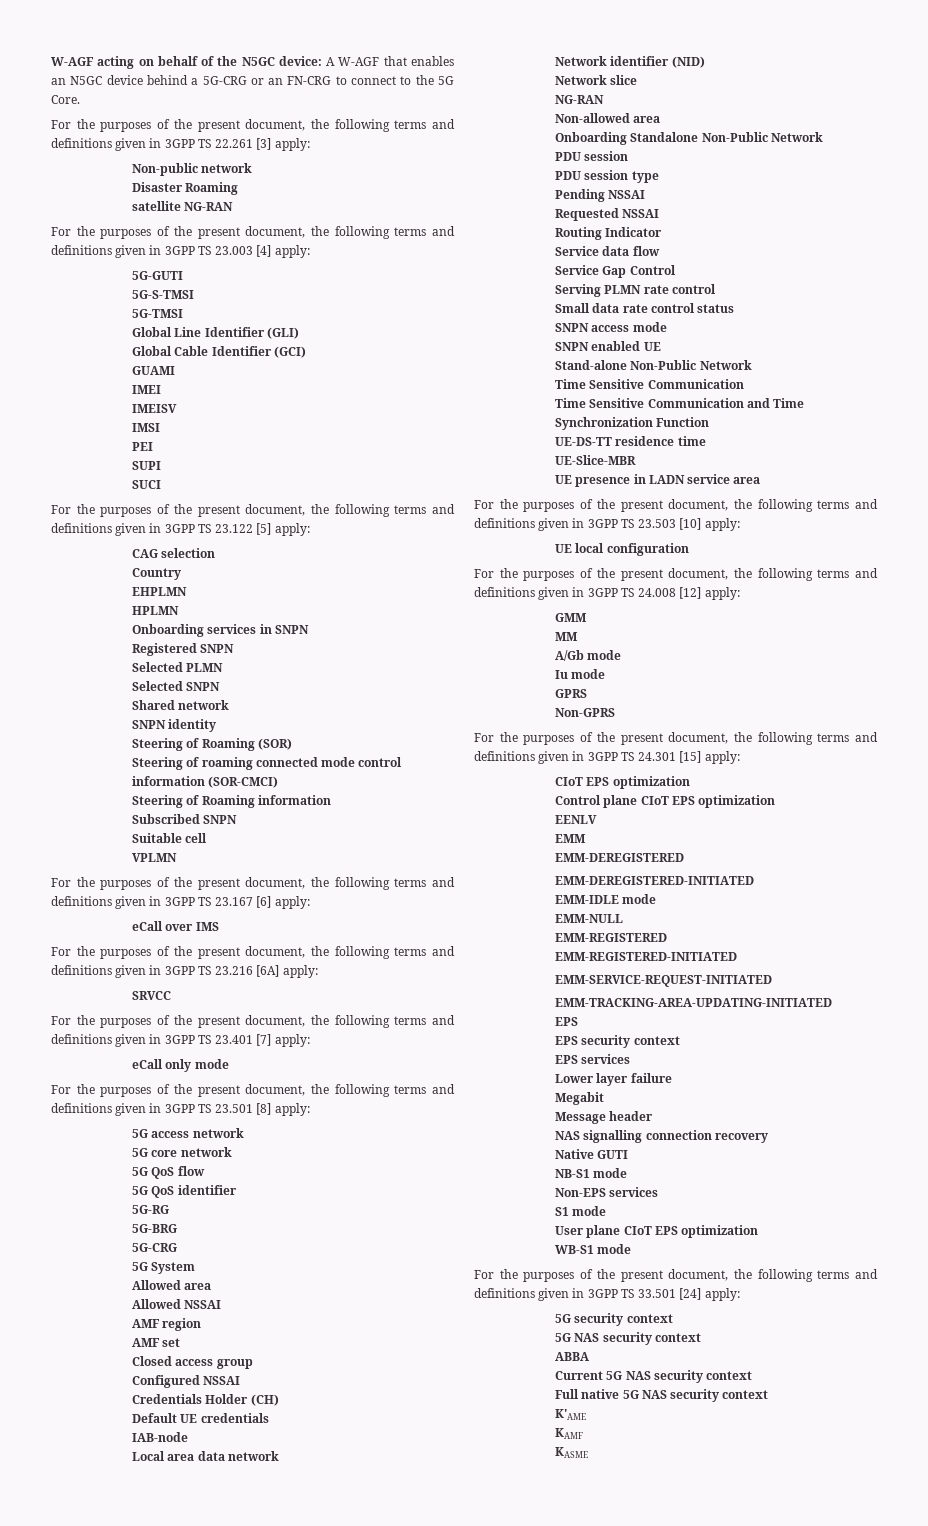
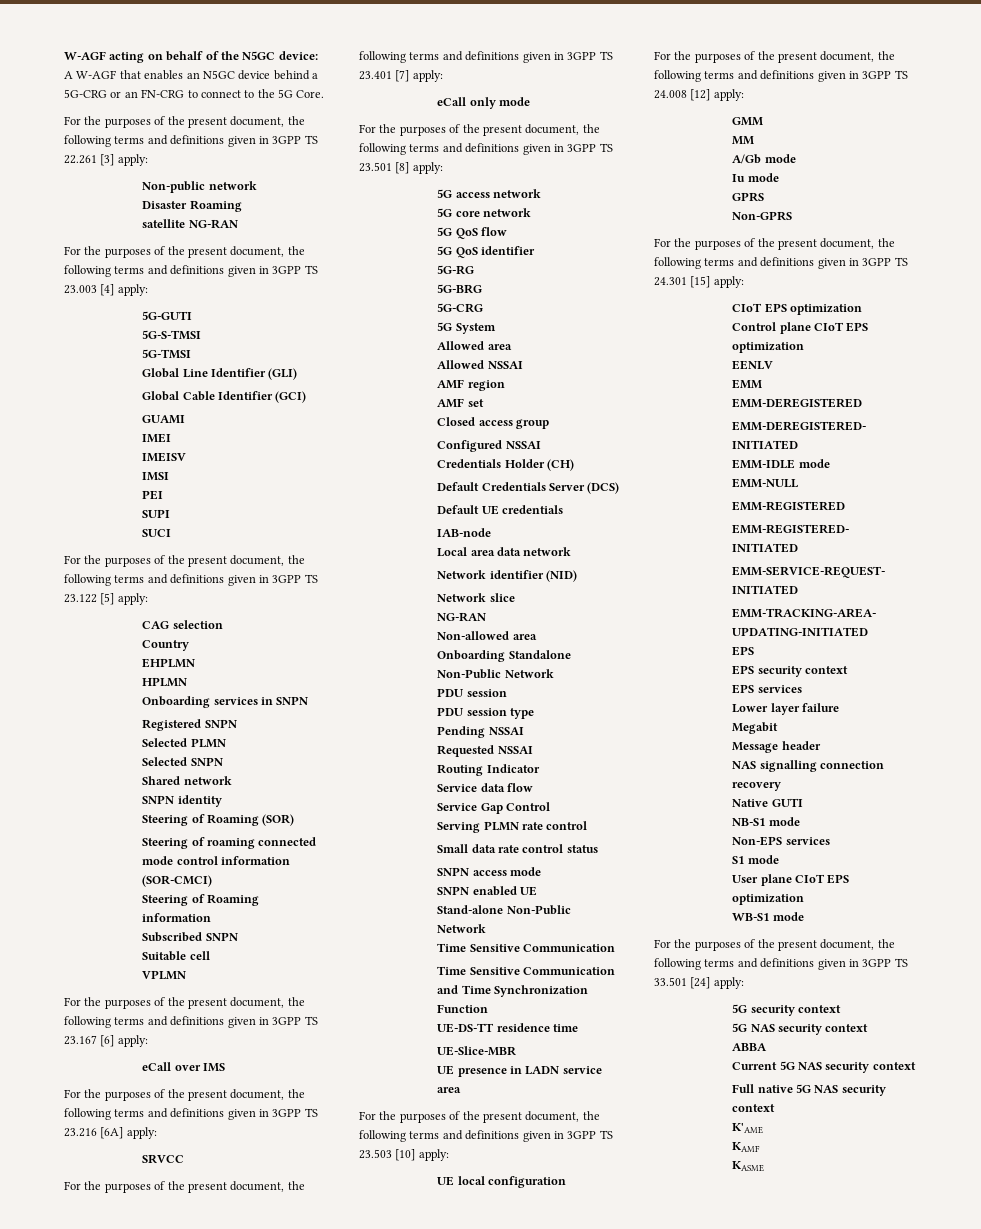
+ Default Credentials Server (DCS)

